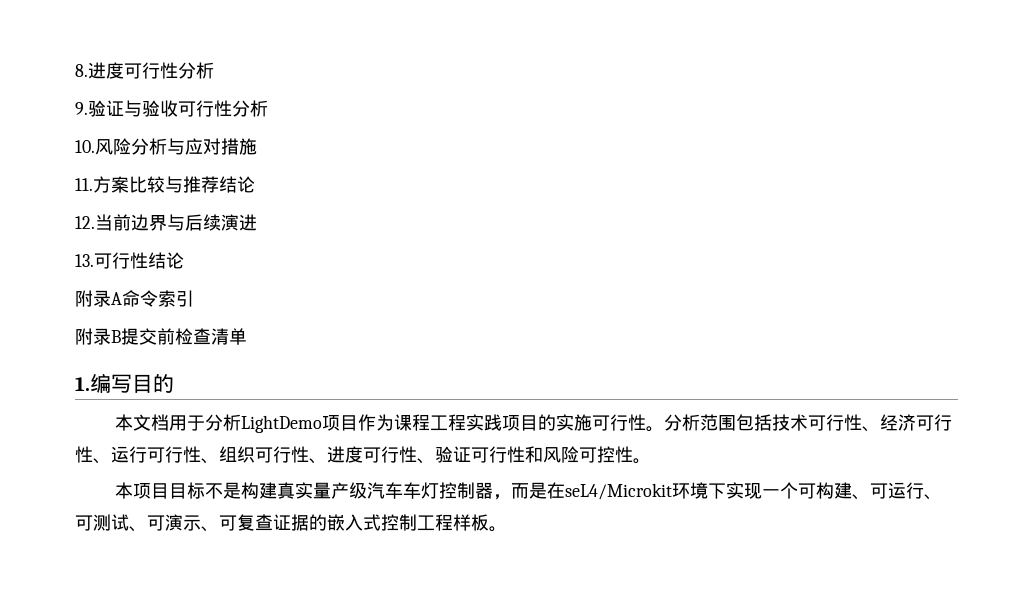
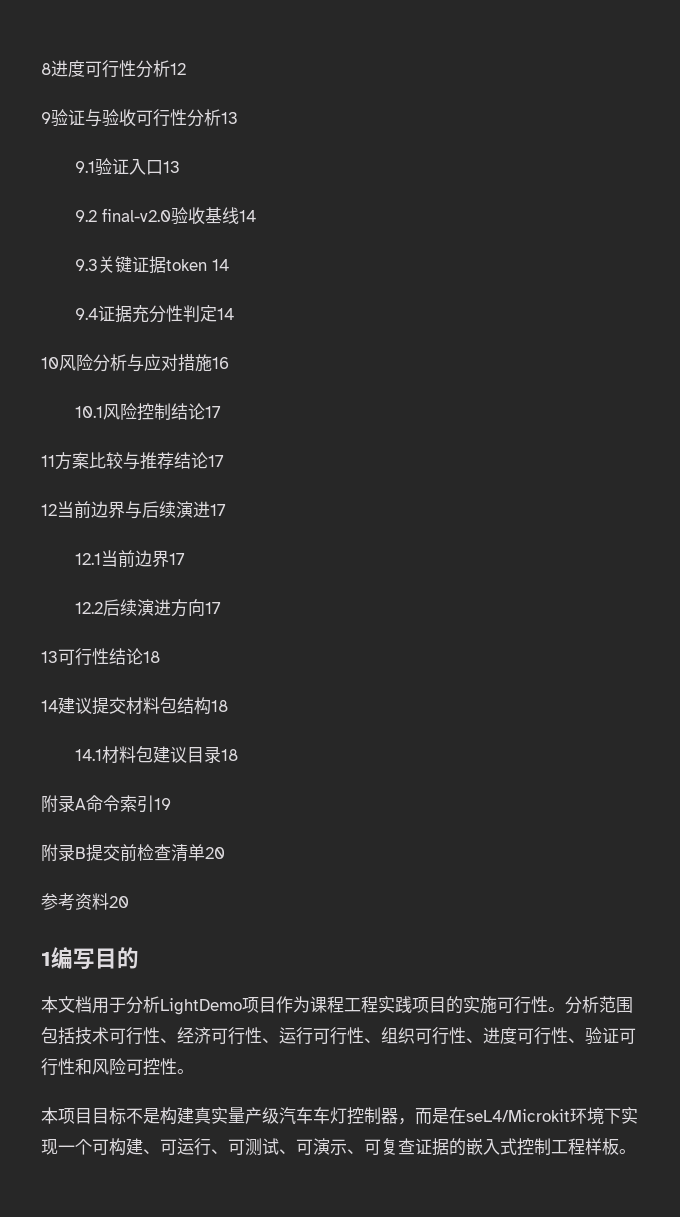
- 8.进度可行性分析
- 9.验证与验收可行性分析
- 10.风险分析与应对措施
- 11.方案比较与推荐结论
- 12.当前边界与后续演进
- 13.可行性结论
+ 8进度可行性分析12
+ 9验证与验收可行性分析13
+ 9.1验证入口13
+ 9.2 final-v2.0验收基线14
+ 9.3关键证据token 14
+ 9.4证据充分性判定14
+ 10风险分析与应对措施16
+ 10.1风险控制结论17
+ 11方案比较与推荐结论17
+ 12当前边界与后续演进17
+ 12.1当前边界17
+ 12.2后续演进方向17
+ 13可行性结论18
+ 14建议提交材料包结构18
+ 14.1材料包建议目录18
- 附录A命令索引
+ 附录A命令索引19
- 附录B提交前检查清单
- 1.编写目的
+ 附录B提交前检查清单20
+ 参考资料20
+ 1编写目的

